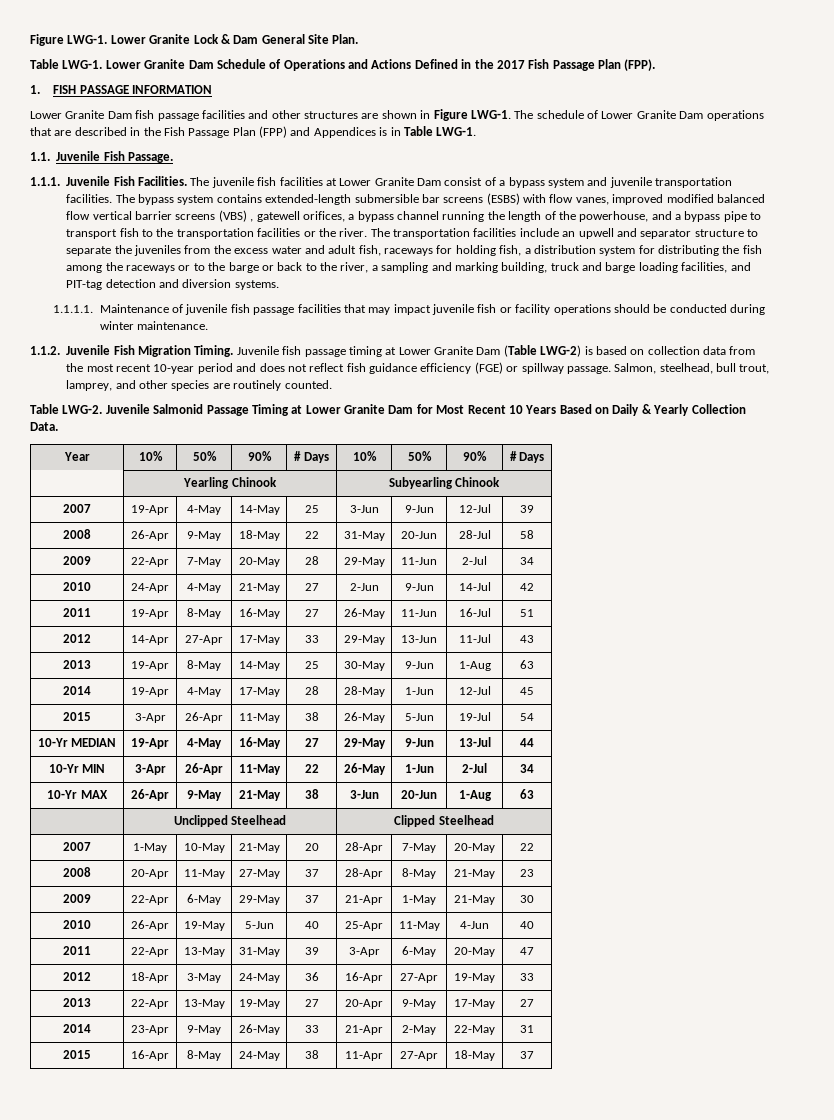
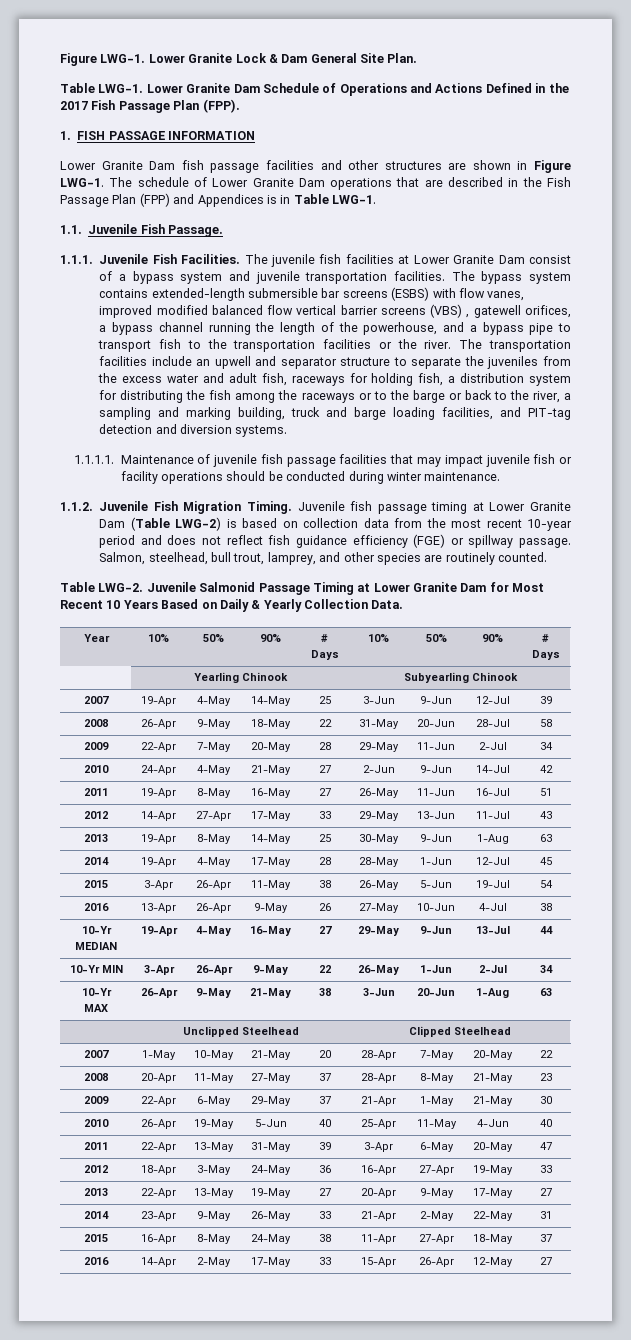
+ 2016 | 13-Apr | 26-Apr | 9-May | 26 | 27-May | 10-Jun | 4-Jul | 38
- 10-Yr MIN | 3-Apr | 26-Apr | 11-May | 22 | 26-May | 1-Jun | 2-Jul | 34
+ 10-Yr MIN | 3-Apr | 26-Apr | 9-May | 22 | 26-May | 1-Jun | 2-Jul | 34
+ 2016 | 14-Apr | 2-May | 17-May | 33 | 15-Apr | 26-Apr | 12-May | 27

